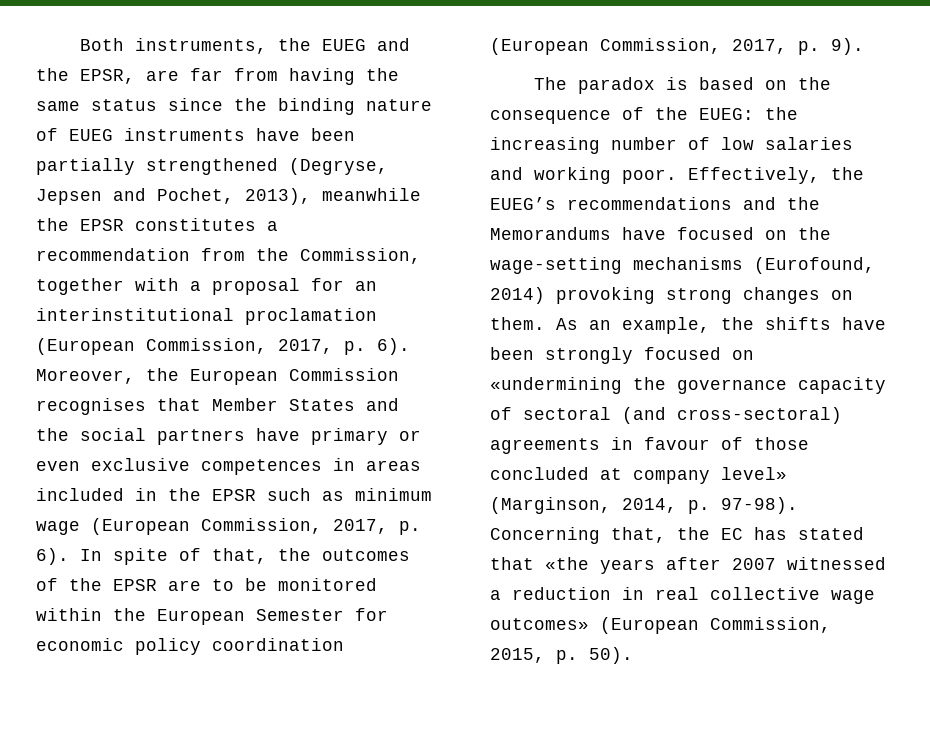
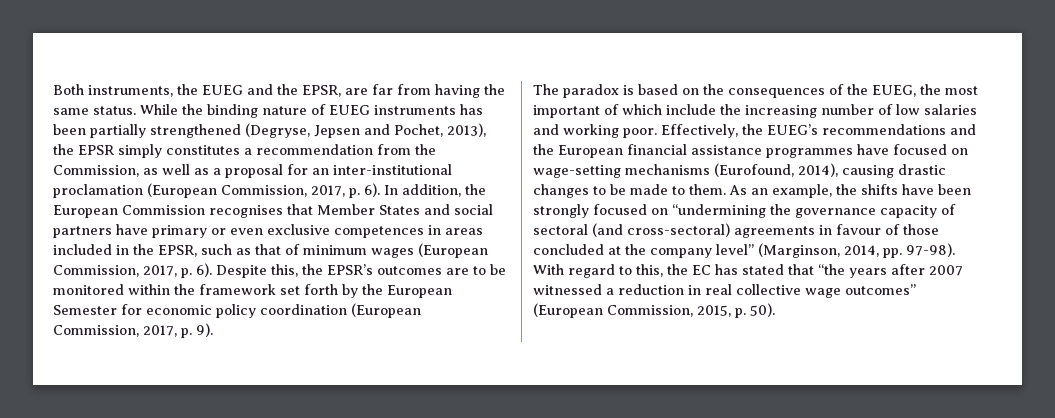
- Both instruments, the EUEG and the EPSR, are far from having the same status since the binding nature of EUEG instruments have been partially strengthened (Degryse, Jepsen and Pochet, 2013), meanwhile the EPSR constitutes a recommendation from the Commission, together with a proposal for an interinstitutional proclamation (European Commission, 2017, p. 6).
+ Both instruments, the EUEG and the EPSR, are far from having the same status. While the binding nature of EUEG instruments has been partially strengthened (Degryse, Jepsen and Pochet, 2013), the EPSR simply constitutes a recommendation from the Commission, as well as a proposal for an inter-institutional proclamation (European Commission, 2017, p. 6).
- Moreover, the European Commission recognises that Member States and the social partners have primary or even exclusive competences in areas included in the EPSR such as minimum wage (European Commission, 2017, p. 6). In spite of that, the outcomes of the EPSR are to be monitored within the European Semester for economic policy coordination (European Commission, 2017, p. 9).
+ In addition, the European Commission recognises that Member States and social partners have primary or even exclusive competences in areas included in the EPSR, such as that of minimum wages (European Commission, 2017, p. 6). Despite this, the EPSR’s outcomes are to be monitored within the framework set forth by the European Semester for economic policy coordination (European Commission, 2017, p. 9).
- The paradox is based on the consequence of the EUEG: the increasing number of low salaries and working poor.
+ The paradox is based on the consequences of the EUEG, the most important of which include the increasing number of low salaries and working poor.
- Effectively, the EUEG’s recommendations and the Memorandums have focused on the wage-setting mechanisms (Eurofound, 2014) provoking strong changes on them.
+ Effectively, the EUEG’s recommendations and the European financial assistance programmes have focused on wage-setting mechanisms (Eurofound, 2014), causing drastic changes to be made to them.
- As an example, the shifts have been strongly focused on «undermining the governance capacity of sectoral (and cross-sectoral) agreements in favour of those concluded at company level» (Marginson, 2014, p. 97-98). Concerning that, the EC has stated that «the years after 2007 witnessed a reduction in real collective wage outcomes» (European Commission, 2015, p. 50).
+ As an example, the shifts have been strongly focused on “undermining the governance capacity of sectoral (and cross-sectoral) agreements in favour of those concluded at the company level” (Marginson, 2014, pp. 97-98). With regard to this, the EC has stated that “the years after 2007 witnessed a reduction in real collective wage outcomes” (European Commission, 2015, p. 50).

